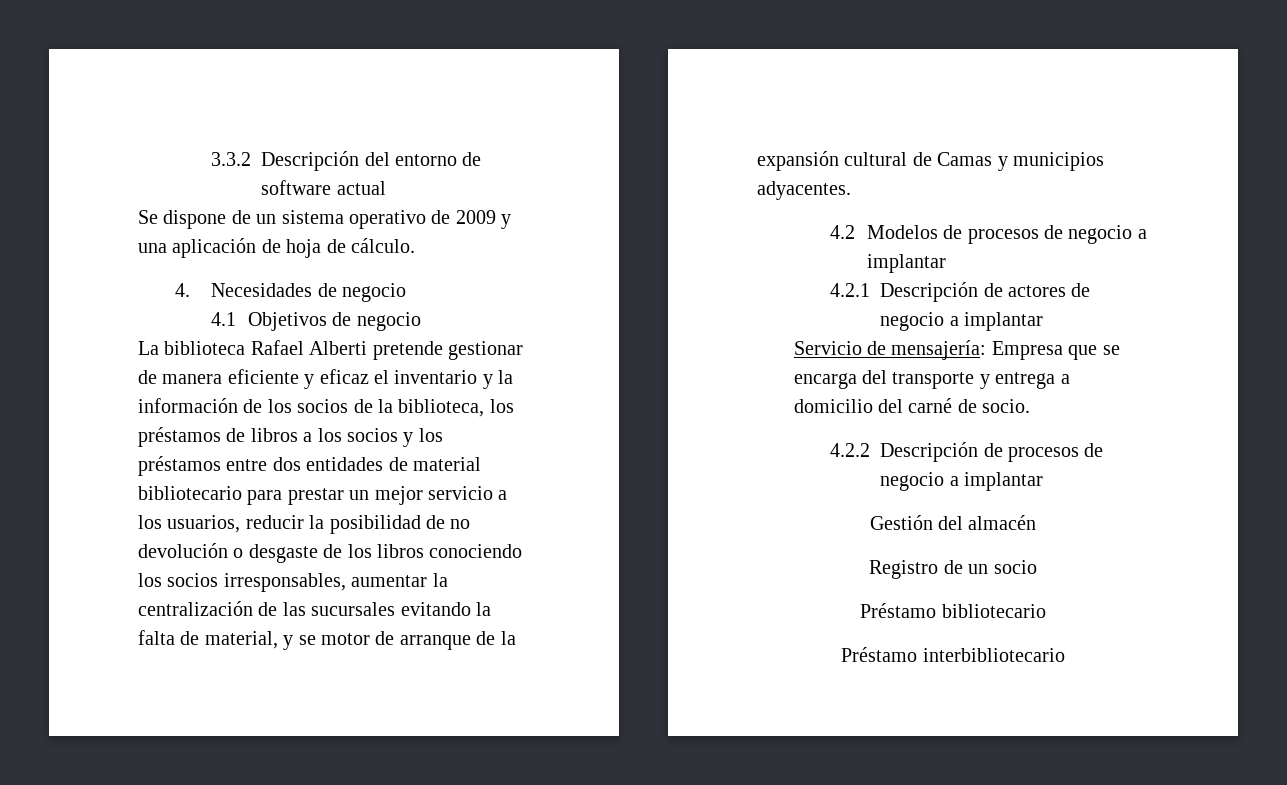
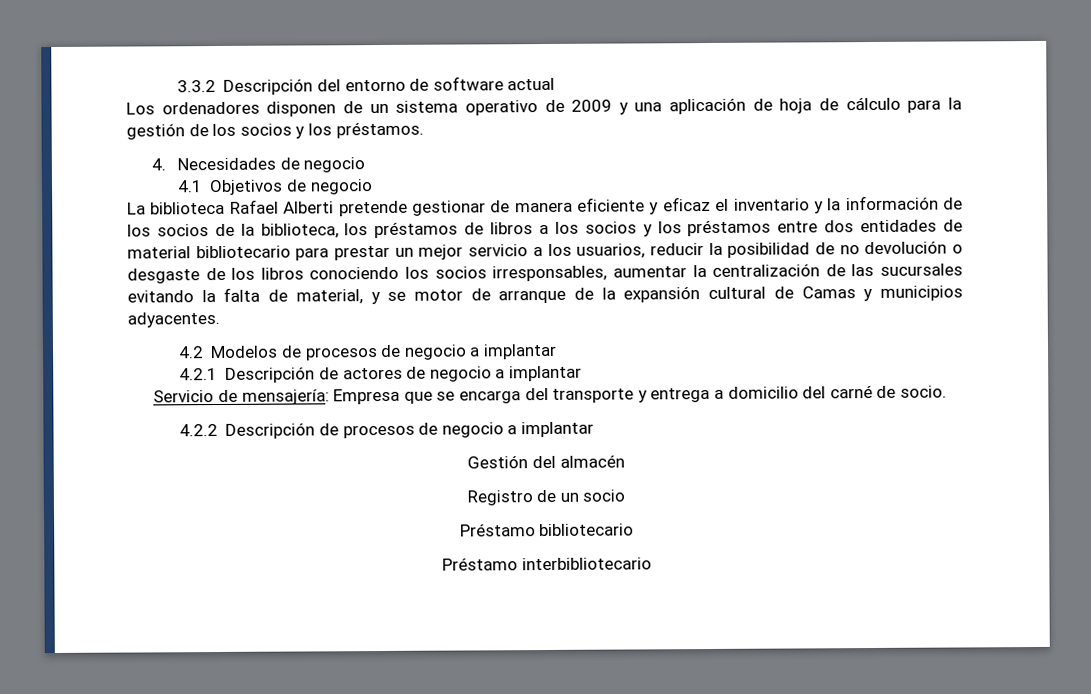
- Se dispone de un sistema operativo de 2009 y una aplicación de hoja de cálculo.
+ Los ordenadores disponen de un sistema operativo de 2009 y una aplicación de hoja de cálculo para la gestión de los socios y los préstamos.

